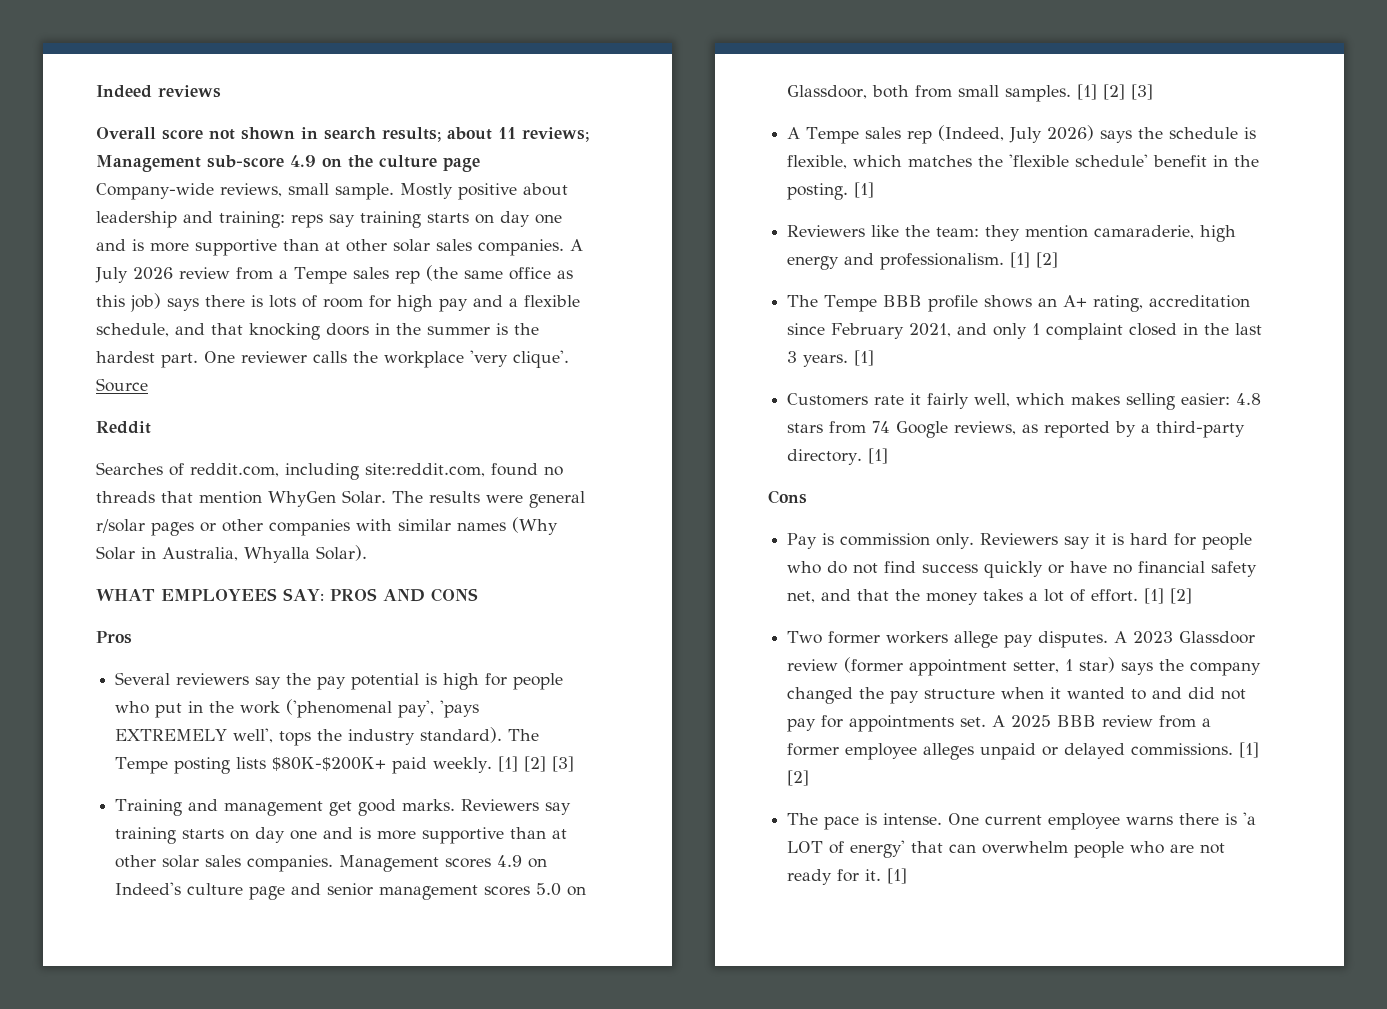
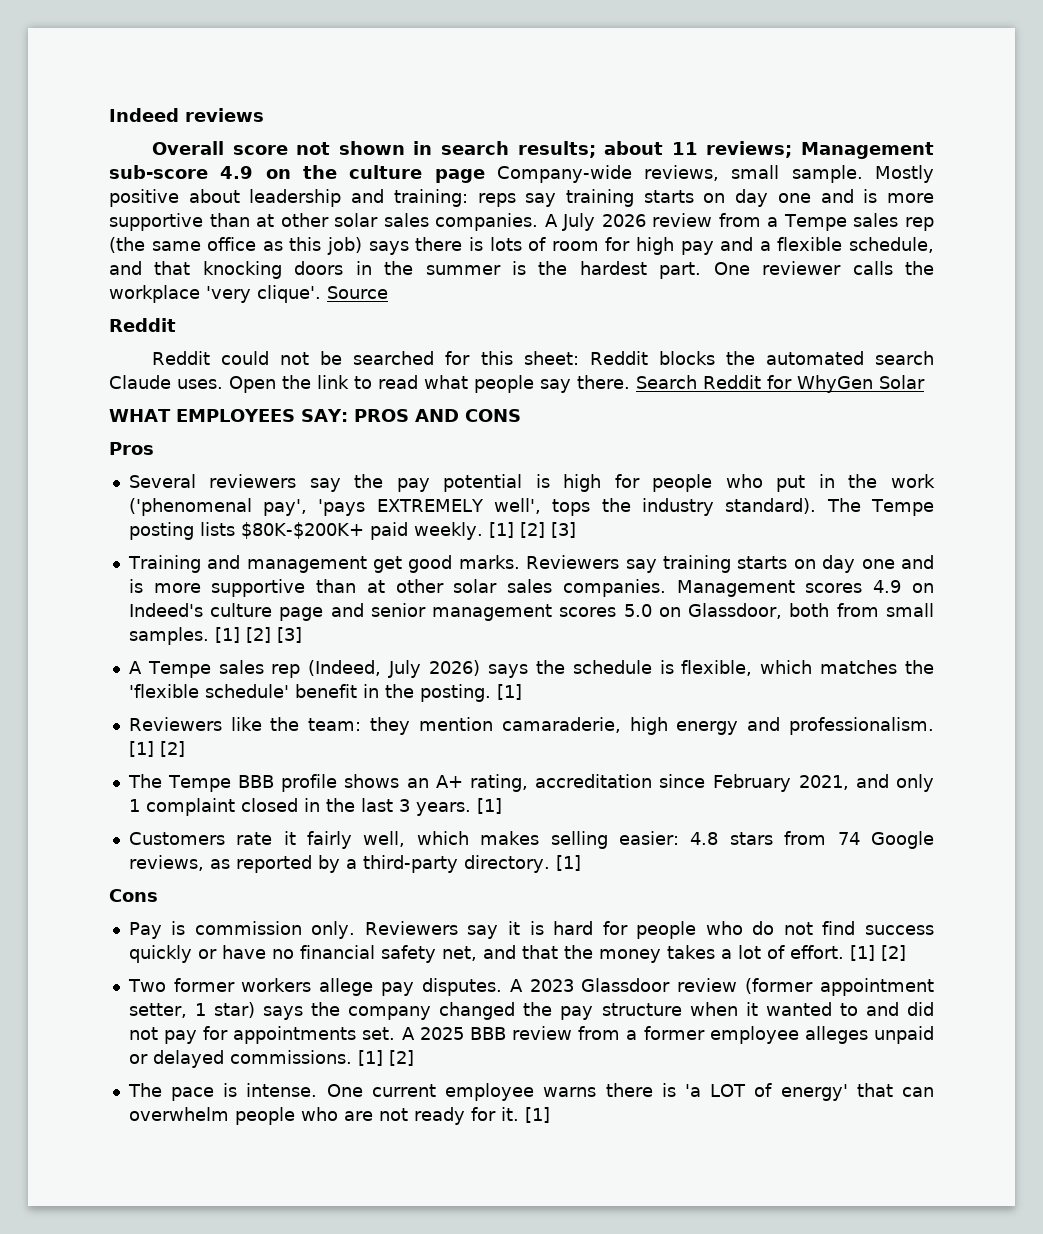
- Searches of reddit.com, including site:reddit.com, found no threads that mention WhyGen Solar. The results were general r/solar pages or other companies with similar names (Why Solar in Australia, Whyalla Solar).
+ Reddit could not be searched for this sheet: Reddit blocks the automated search Claude uses. Open the link to read what people say there. Search Reddit for WhyGen Solar

